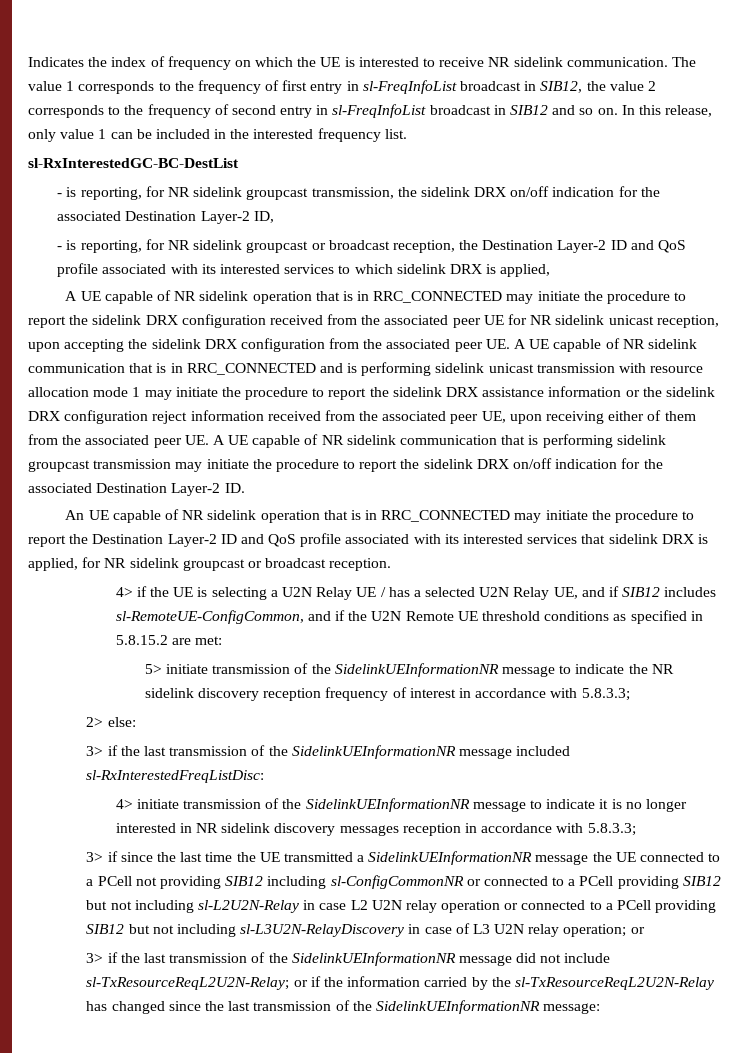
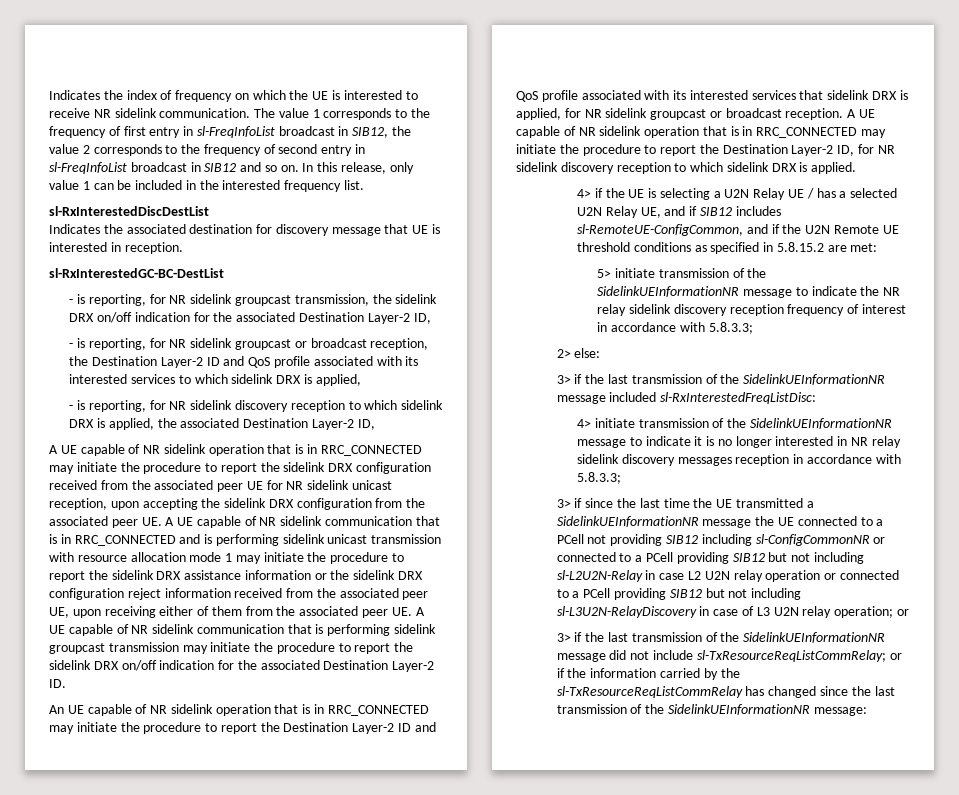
+ sl-RxInterestedDiscDestList
+ Indicates the associated destination for discovery message that UE is interested in reception.
+ - is reporting, for NR sidelink discovery reception to which sidelink DRX is applied, the associated Destination Layer-2 ID,
+ A UE capable of NR sidelink operation that is in RRC_CONNECTED may initiate the procedure to report the Destination Layer-2 ID, for NR sidelink discovery reception to which sidelink DRX is applied.
- 5> initiate transmission of the SidelinkUEInformationNR message to indicate the NR sidelink discovery reception frequency of interest in accordance with 5.8.3.3;
+ 5> initiate transmission of the SidelinkUEInformationNR message to indicate the NR relay sidelink discovery reception frequency of interest in accordance with 5.8.3.3;
- 4> initiate transmission of the SidelinkUEInformationNR message to indicate it is no longer interested in NR sidelink discovery messages reception in accordance with 5.8.3.3;
+ 4> initiate transmission of the SidelinkUEInformationNR message to indicate it is no longer interested in NR relay sidelink discovery messages reception in accordance with 5.8.3.3;
- 3> if the last transmission of the SidelinkUEInformationNR message did not include sl-TxResourceReqL2U2N-Relay; or if the information carried by the sl-TxResourceReqL2U2N-Relay has changed since the last transmission of the SidelinkUEInformationNR message:
+ 3> if the last transmission of the SidelinkUEInformationNR message did not include sl-TxResourceReqListCommRelay; or if the information carried by the sl-TxResourceReqListCommRelay has changed since the last transmission of the SidelinkUEInformationNR message:

